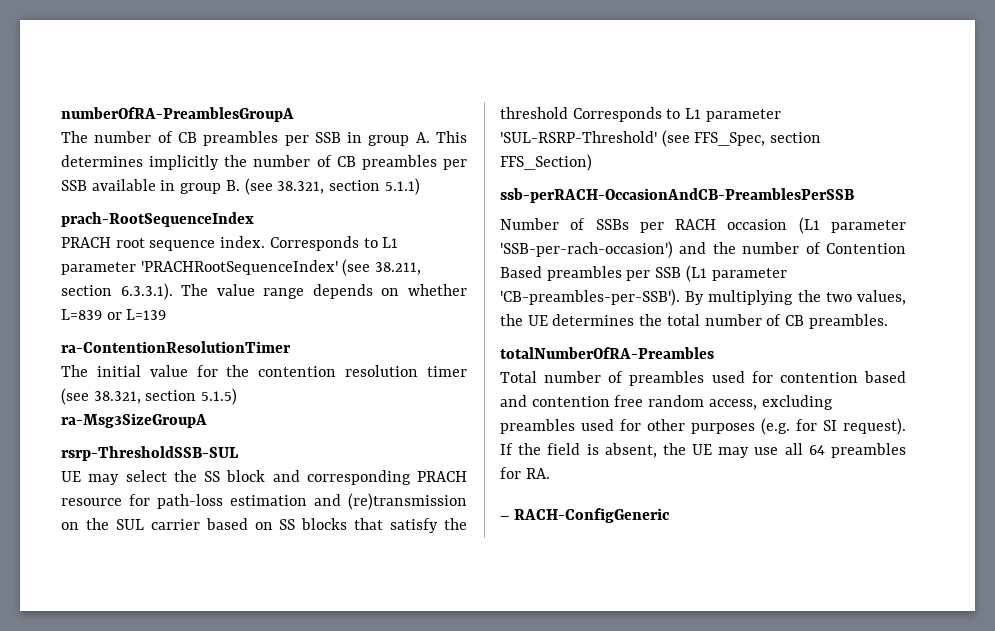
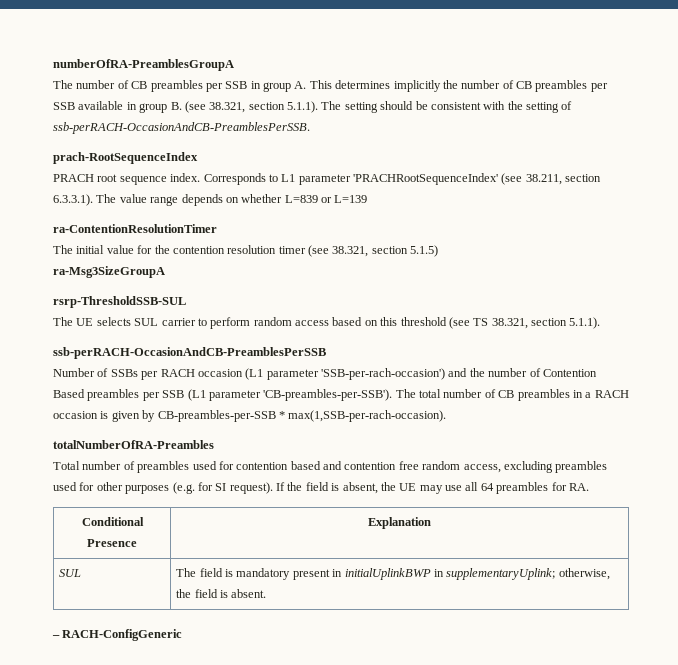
- The number of CB preambles per SSB in group A. This determines implicitly the number of CB preambles per SSB available in group B. (see 38.321, section 5.1.1)
+ The number of CB preambles per SSB in group A. This determines implicitly the number of CB preambles per SSB available in group B. (see 38.321, section 5.1.1). The setting should be consistent with the setting of ssb-perRACH-OccasionAndCB-PreamblesPerSSB.
- UE may select the SS block and corresponding PRACH resource for path-loss estimation and (re)transmission on the SUL carrier based on SS blocks that satisfy the threshold Corresponds to L1 parameter 'SUL-RSRP-Threshold' (see FFS_Spec, section FFS_Section)
+ The UE selects SUL carrier to perform random access based on this threshold (see TS 38.321, section 5.1.1).
- By multiplying the two values, the UE determines the total number of CB preambles.
+ The total number of CB preambles in a RACH occasion is given by CB-preambles-per-SSB * max(1,SSB-per-rach-occasion).
+ Conditional Presence | Explanation
+ SUL | The field is mandatory present in initialUplinkBWP in supplementaryUplink; otherwise, the field is absent.

